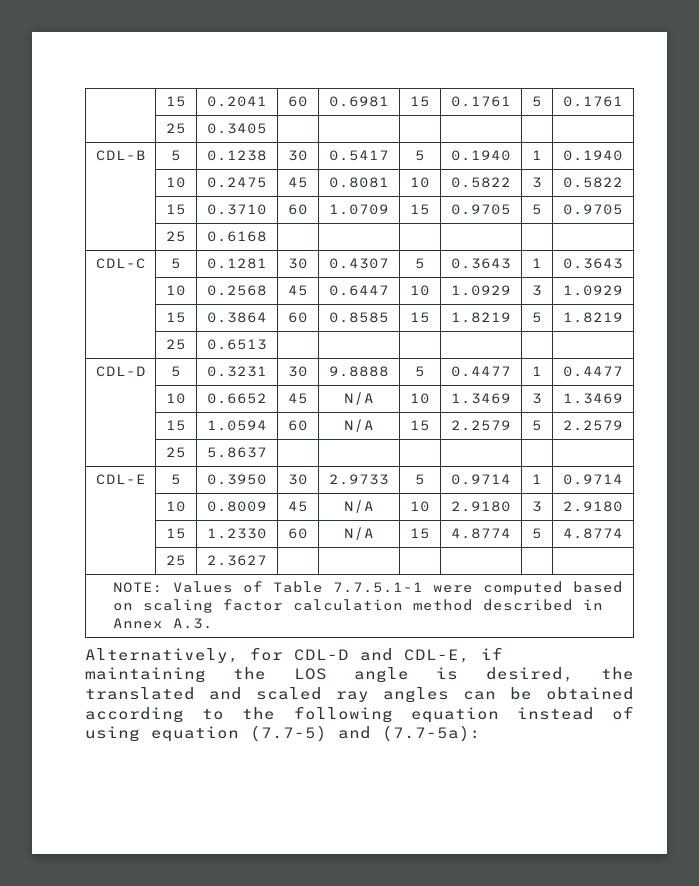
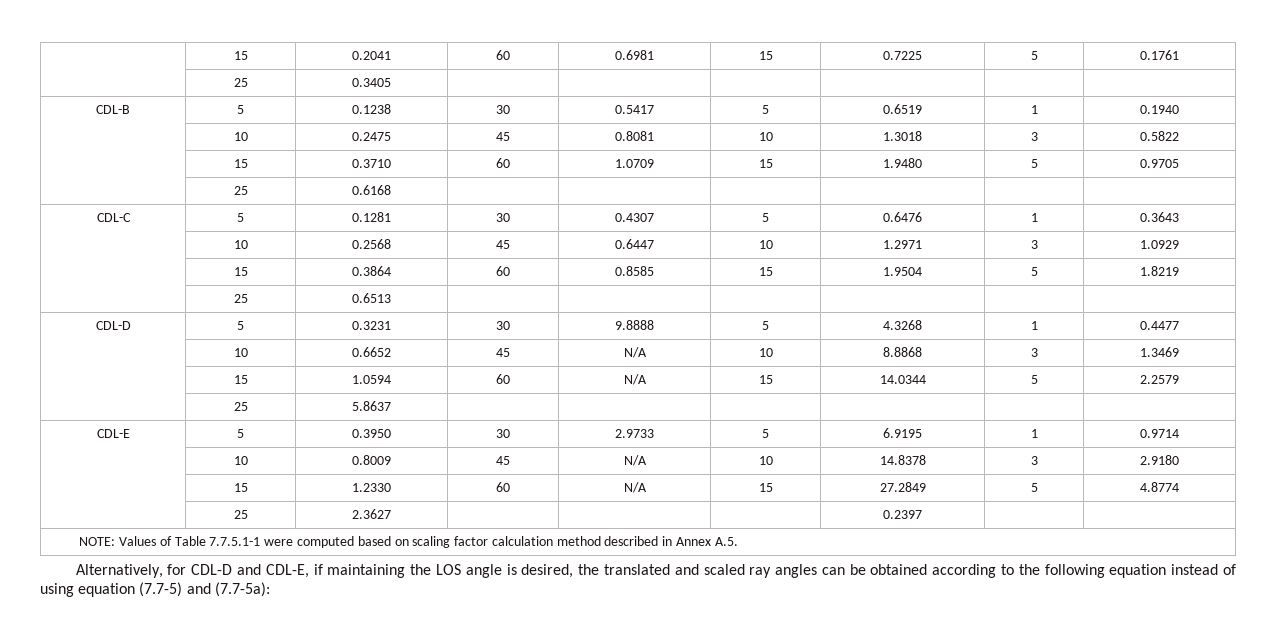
- | 15 | 0.2041 | 60 | 0.6981 | 15 | 0.1761 | 5 | 0.1761
+ | 15 | 0.2041 | 60 | 0.6981 | 15 | 0.7225 | 5 | 0.1761
- CDL-B | 5 | 0.1238 | 30 | 0.5417 | 5 | 0.1940 | 1 | 0.1940
+ CDL-B | 5 | 0.1238 | 30 | 0.5417 | 5 | 0.6519 | 1 | 0.1940
- | 10 | 0.2475 | 45 | 0.8081 | 10 | 0.5822 | 3 | 0.5822
+ | 10 | 0.2475 | 45 | 0.8081 | 10 | 1.3018 | 3 | 0.5822
- | 15 | 0.3710 | 60 | 1.0709 | 15 | 0.9705 | 5 | 0.9705
+ | 15 | 0.3710 | 60 | 1.0709 | 15 | 1.9480 | 5 | 0.9705
- CDL-C | 5 | 0.1281 | 30 | 0.4307 | 5 | 0.3643 | 1 | 0.3643
+ CDL-C | 5 | 0.1281 | 30 | 0.4307 | 5 | 0.6476 | 1 | 0.3643
- | 10 | 0.2568 | 45 | 0.6447 | 10 | 1.0929 | 3 | 1.0929
+ | 10 | 0.2568 | 45 | 0.6447 | 10 | 1.2971 | 3 | 1.0929
- | 15 | 0.3864 | 60 | 0.8585 | 15 | 1.8219 | 5 | 1.8219
+ | 15 | 0.3864 | 60 | 0.8585 | 15 | 1.9504 | 5 | 1.8219
- CDL-D | 5 | 0.3231 | 30 | 9.8888 | 5 | 0.4477 | 1 | 0.4477
+ CDL-D | 5 | 0.3231 | 30 | 9.8888 | 5 | 4.3268 | 1 | 0.4477
- | 10 | 0.6652 | 45 | N/A | 10 | 1.3469 | 3 | 1.3469
+ | 10 | 0.6652 | 45 | N/A | 10 | 8.8868 | 3 | 1.3469
- | 15 | 1.0594 | 60 | N/A | 15 | 2.2579 | 5 | 2.2579
+ | 15 | 1.0594 | 60 | N/A | 15 | 14.0344 | 5 | 2.2579
- CDL-E | 5 | 0.3950 | 30 | 2.9733 | 5 | 0.9714 | 1 | 0.9714
+ CDL-E | 5 | 0.3950 | 30 | 2.9733 | 5 | 6.9195 | 1 | 0.9714
- | 10 | 0.8009 | 45 | N/A | 10 | 2.9180 | 3 | 2.9180
+ | 10 | 0.8009 | 45 | N/A | 10 | 14.8378 | 3 | 2.9180
- | 15 | 1.2330 | 60 | N/A | 15 | 4.8774 | 5 | 4.8774
+ | 15 | 1.2330 | 60 | N/A | 15 | 27.2849 | 5 | 4.8774
- | 25 | 2.3627 | | | | | |
+ | 25 | 2.3627 | | | | 0.2397 | |
- NOTE: Values of Table 7.7.5.1-1 were computed based on scaling factor calculation method described in Annex A.3.
+ NOTE: Values of Table 7.7.5.1-1 were computed based on scaling factor calculation method described in Annex A.5.

